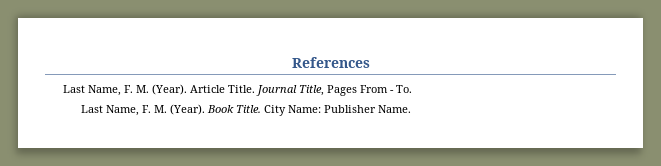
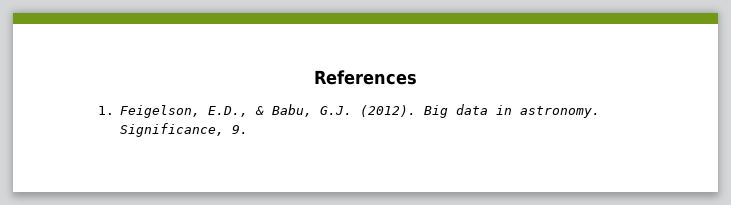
- Last Name, F. M. (Year). Article Title. Journal Title, Pages From - To.
- Last Name, F. M. (Year). Book Title. City Name: Publisher Name.
+ 1. Feigelson, E.D., & Babu, G.J. (2012). Big data in astronomy. Significance, 9.

